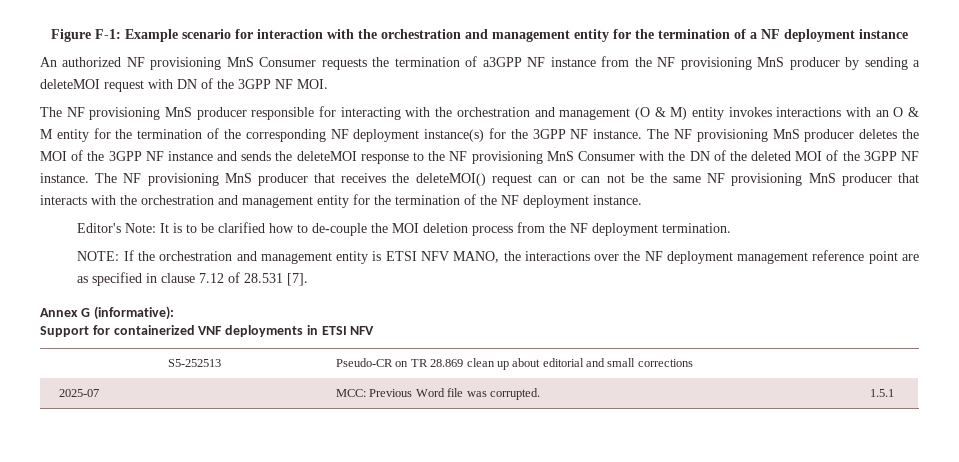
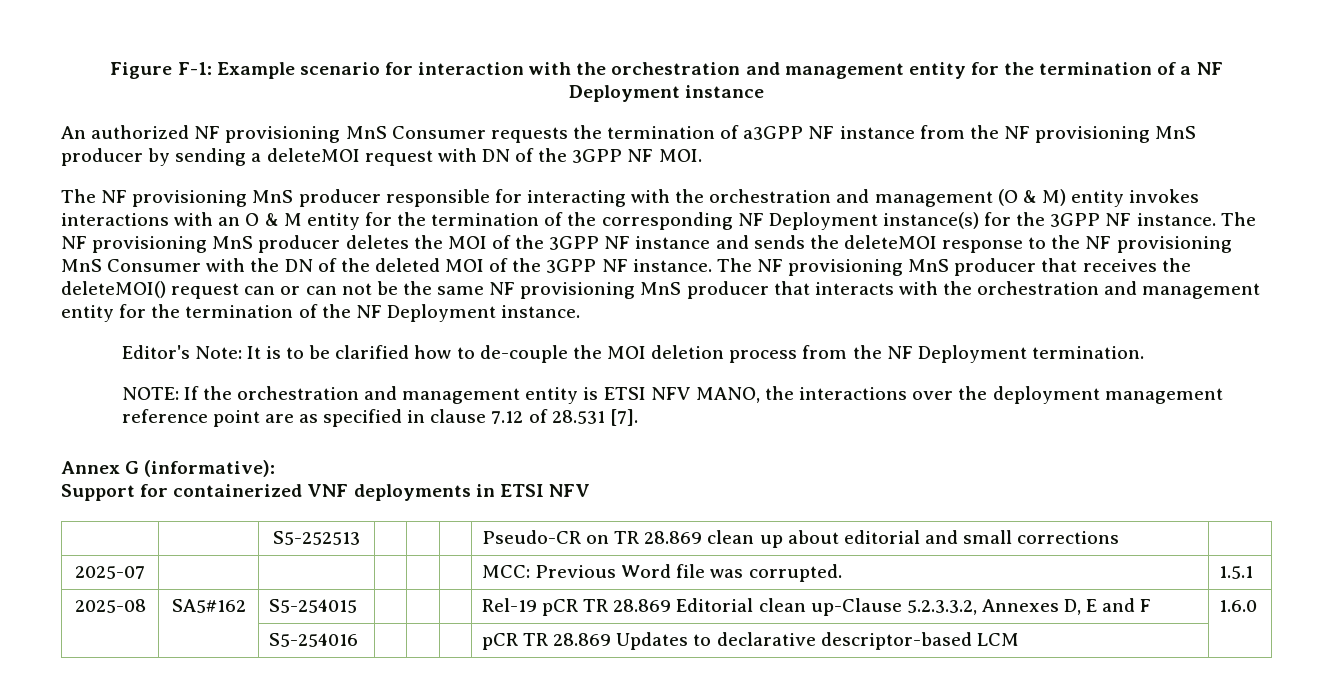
- Figure F-1: Example scenario for interaction with the orchestration and management entity for the termination of a NF deployment instance
+ Figure F-1: Example scenario for interaction with the orchestration and management entity for the termination of a NF Deployment instance
- The NF provisioning MnS producer responsible for interacting with the orchestration and management (O & M) entity invokes interactions with an O & M entity for the termination of the corresponding NF deployment instance(s) for the 3GPP NF instance.
+ The NF provisioning MnS producer responsible for interacting with the orchestration and management (O & M) entity invokes interactions with an O & M entity for the termination of the corresponding NF Deployment instance(s) for the 3GPP NF instance.
- The NF provisioning MnS producer that receives the deleteMOI() request can or can not be the same NF provisioning MnS producer that interacts with the orchestration and management entity for the termination of the NF deployment instance.
+ The NF provisioning MnS producer that receives the deleteMOI() request can or can not be the same NF provisioning MnS producer that interacts with the orchestration and management entity for the termination of the NF Deployment instance.
- Editor's Note: It is to be clarified how to de-couple the MOI deletion process from the NF deployment termination.
+ Editor's Note: It is to be clarified how to de-couple the MOI deletion process from the NF Deployment termination.
- NOTE: If the orchestration and management entity is ETSI NFV MANO, the interactions over the NF deployment management reference point are as specified in clause 7.12 of 28.531 [7].
+ NOTE: If the orchestration and management entity is ETSI NFV MANO, the interactions over the deployment management reference point are as specified in clause 7.12 of 28.531 [7].
+ 2025-08 | SA5#162 | S5-254015 | | | | Rel-19 pCR TR 28.869 Editorial clean up-Clause 5.2.3.3.2, Annexes D, E and F | 1.6.0
+ | | S5-254016 | | | | pCR TR 28.869 Updates to declarative descriptor-based LCM |

